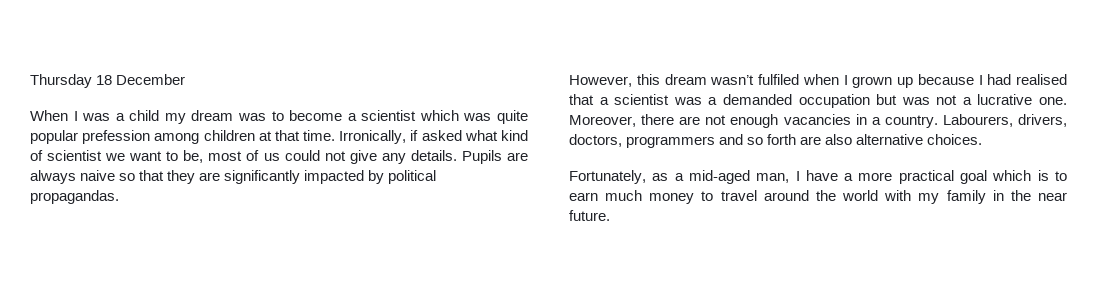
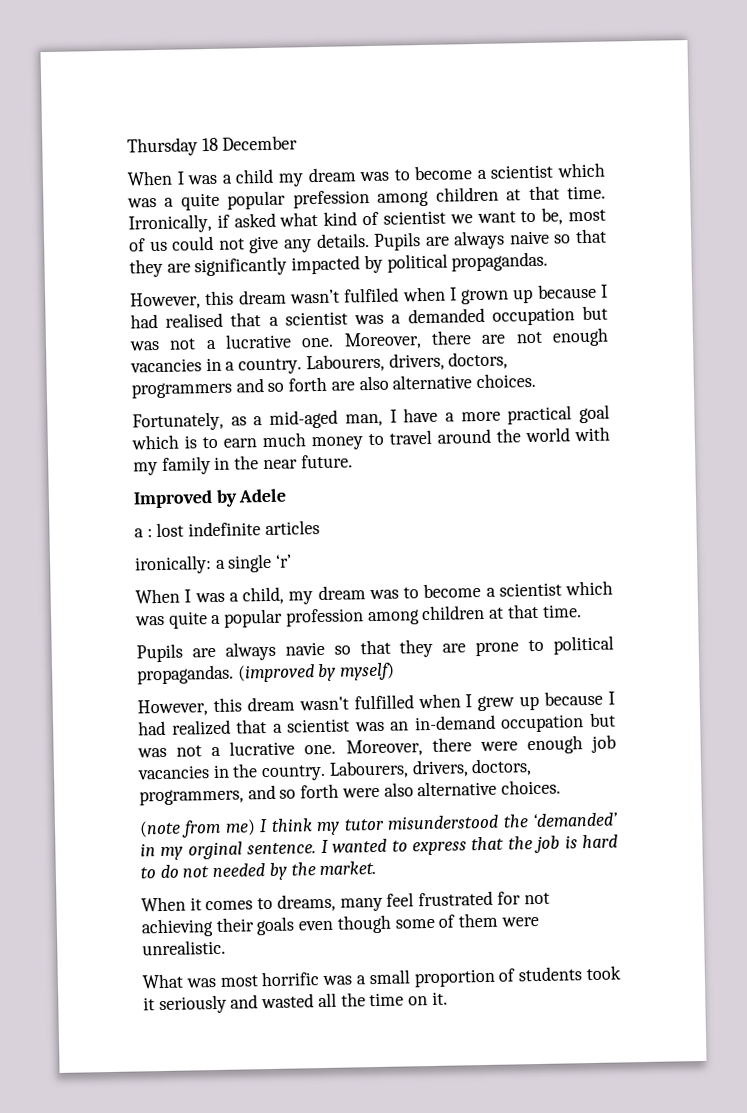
- When I was a child my dream was to become a scientist which was quite popular prefession among children at that time.
+ When I was a child my dream was to become a scientist which was a quite popular prefession among children at that time.
+ Improved by Adele
+ a : lost indefinite articles
+ ironically: a single ‘r’
+ When I was a child, my dream was to become a scientist which was quite a popular profession among children at that time.
+ Pupils are always navie so that they are prone to political propagandas. (improved by myself)
+ However, this dream wasn't fulfilled when I grew up because I had realized that a scientist was an in-demand occupation but was not a lucrative one. Moreover, there were enough job vacancies in the country. Labourers, drivers, doctors, programmers, and so forth were also alternative choices.
+ (note from me) I think my tutor misunderstood the ‘demanded’ in my orginal sentence. I wanted to express that the job is hard to do not needed by the market.
+ When it comes to dreams, many feel frustrated for not achieving their goals even though some of them were unrealistic.
+ What was most horrific was a small proportion of students took it seriously and wasted all the time on it.

